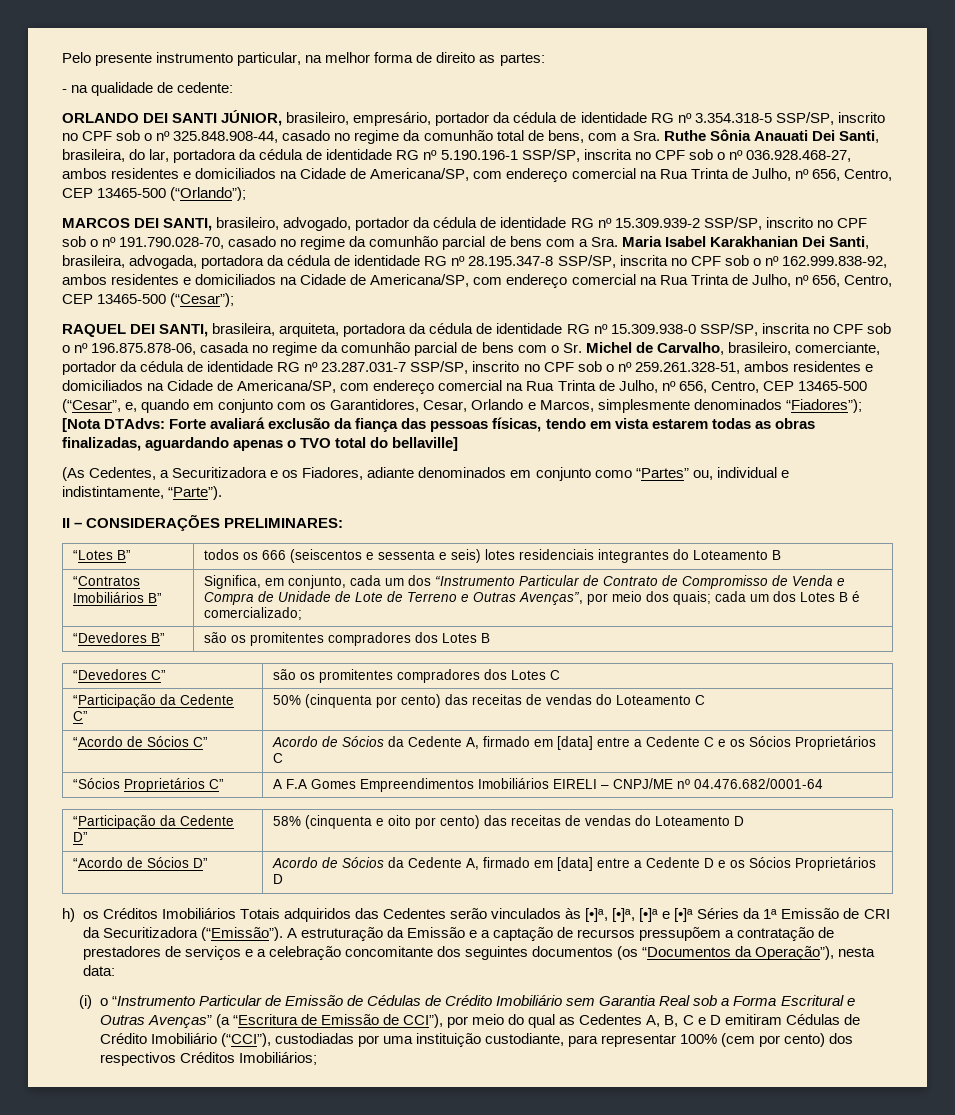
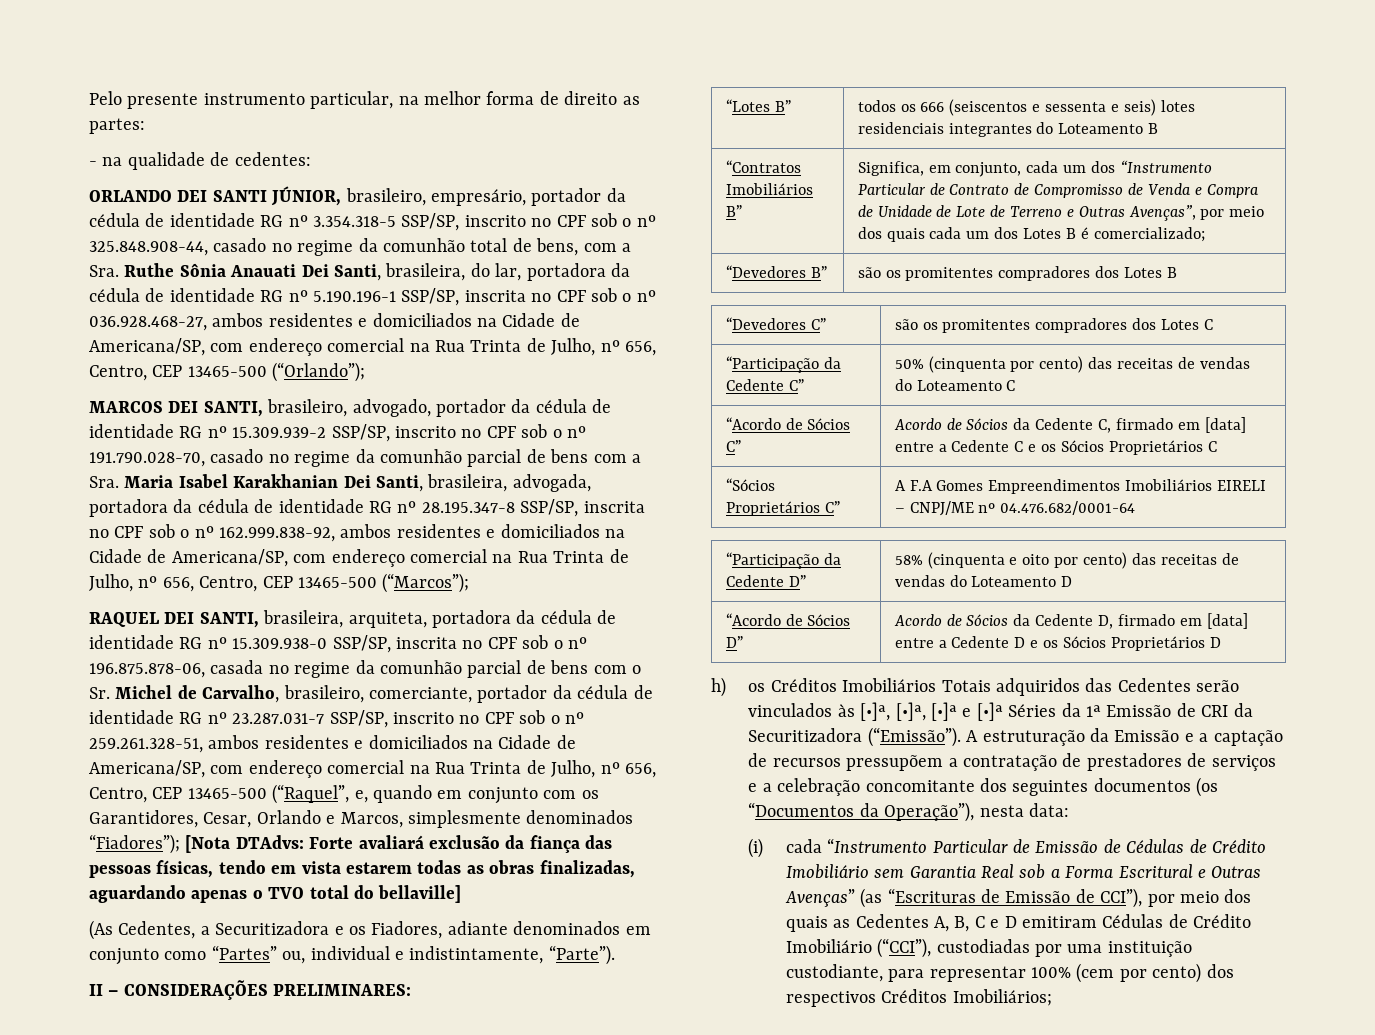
- - na qualidade de cedente:
+ - na qualidade de cedentes:
- MARCOS DEI SANTI, brasileiro, advogado, portador da cédula de identidade RG nº 15.309.939-2 SSP/SP, inscrito no CPF sob o nº 191.790.028-70, casado no regime da comunhão parcial de bens com a Sra. Maria Isabel Karakhanian Dei Santi, brasileira, advogada, portadora da cédula de identidade RG nº 28.195.347-8 SSP/SP, inscrita no CPF sob o nº 162.999.838-92, ambos residentes e domiciliados na Cidade de Americana/SP, com endereço comercial na Rua Trinta de Julho, nº 656, Centro, CEP 13465-500 (“Cesar”);
+ MARCOS DEI SANTI, brasileiro, advogado, portador da cédula de identidade RG nº 15.309.939-2 SSP/SP, inscrito no CPF sob o nº 191.790.028-70, casado no regime da comunhão parcial de bens com a Sra. Maria Isabel Karakhanian Dei Santi, brasileira, advogada, portadora da cédula de identidade RG nº 28.195.347-8 SSP/SP, inscrita no CPF sob o nº 162.999.838-92, ambos residentes e domiciliados na Cidade de Americana/SP, com endereço comercial na Rua Trinta de Julho, nº 656, Centro, CEP 13465-500 (“Marcos”);
- RAQUEL DEI SANTI, brasileira, arquiteta, portadora da cédula de identidade RG nº 15.309.938-0 SSP/SP, inscrita no CPF sob o nº 196.875.878-06, casada no regime da comunhão parcial de bens com o Sr. Michel de Carvalho, brasileiro, comerciante, portador da cédula de identidade RG nº 23.287.031-7 SSP/SP, inscrito no CPF sob o nº 259.261.328-51, ambos residentes e domiciliados na Cidade de Americana/SP, com endereço comercial na Rua Trinta de Julho, nº 656, Centro, CEP 13465-500 (“Cesar”, e, quando em conjunto com os Garantidores, Cesar, Orlando e Marcos, simplesmente denominados “Fiadores”);
+ RAQUEL DEI SANTI, brasileira, arquiteta, portadora da cédula de identidade RG nº 15.309.938-0 SSP/SP, inscrita no CPF sob o nº 196.875.878-06, casada no regime da comunhão parcial de bens com o Sr. Michel de Carvalho, brasileiro, comerciante, portador da cédula de identidade RG nº 23.287.031-7 SSP/SP, inscrito no CPF sob o nº 259.261.328-51, ambos residentes e domiciliados na Cidade de Americana/SP, com endereço comercial na Rua Trinta de Julho, nº 656, Centro, CEP 13465-500 (“Raquel”, e, quando em conjunto com os Garantidores, Cesar, Orlando e Marcos, simplesmente denominados “Fiadores”);
- “Contratos Imobiliários B” | Significa, em conjunto, cada um dos “Instrumento Particular de Contrato de Compromisso de Venda e Compra de Unidade de Lote de Terreno e Outras Avenças”, por meio dos quais; cada um dos Lotes B é comercializado;
+ “Contratos Imobiliários B” | Significa, em conjunto, cada um dos “Instrumento Particular de Contrato de Compromisso de Venda e Compra de Unidade de Lote de Terreno e Outras Avenças”, por meio dos quais cada um dos Lotes B é comercializado;
- “Acordo de Sócios C” | Acordo de Sócios da Cedente A, firmado em [data] entre a Cedente C e os Sócios Proprietários C
+ “Acordo de Sócios C” | Acordo de Sócios da Cedente C, firmado em [data] entre a Cedente C e os Sócios Proprietários C
- “Acordo de Sócios D” | Acordo de Sócios da Cedente A, firmado em [data] entre a Cedente D e os Sócios Proprietários D
+ “Acordo de Sócios D” | Acordo de Sócios da Cedente D, firmado em [data] entre a Cedente D e os Sócios Proprietários D
- (i) o “Instrumento Particular de Emissão de Cédulas de Crédito Imobiliário sem Garantia Real sob a Forma Escritural e Outras Avenças” (a “Escritura de Emissão de CCI”), por meio do qual as Cedentes A, B, C e D emitiram Cédulas de Crédito Imobiliário (“CCI”), custodiadas por uma instituição custodiante, para representar 100% (cem por cento) dos respectivos Créditos Imobiliários;
+ (i) cada “Instrumento Particular de Emissão de Cédulas de Crédito Imobiliário sem Garantia Real sob a Forma Escritural e Outras Avenças” (as “Escrituras de Emissão de CCI”), por meio dos quais as Cedentes A, B, C e D emitiram Cédulas de Crédito Imobiliário (“CCI”), custodiadas por uma instituição custodiante, para representar 100% (cem por cento) dos respectivos Créditos Imobiliários;

